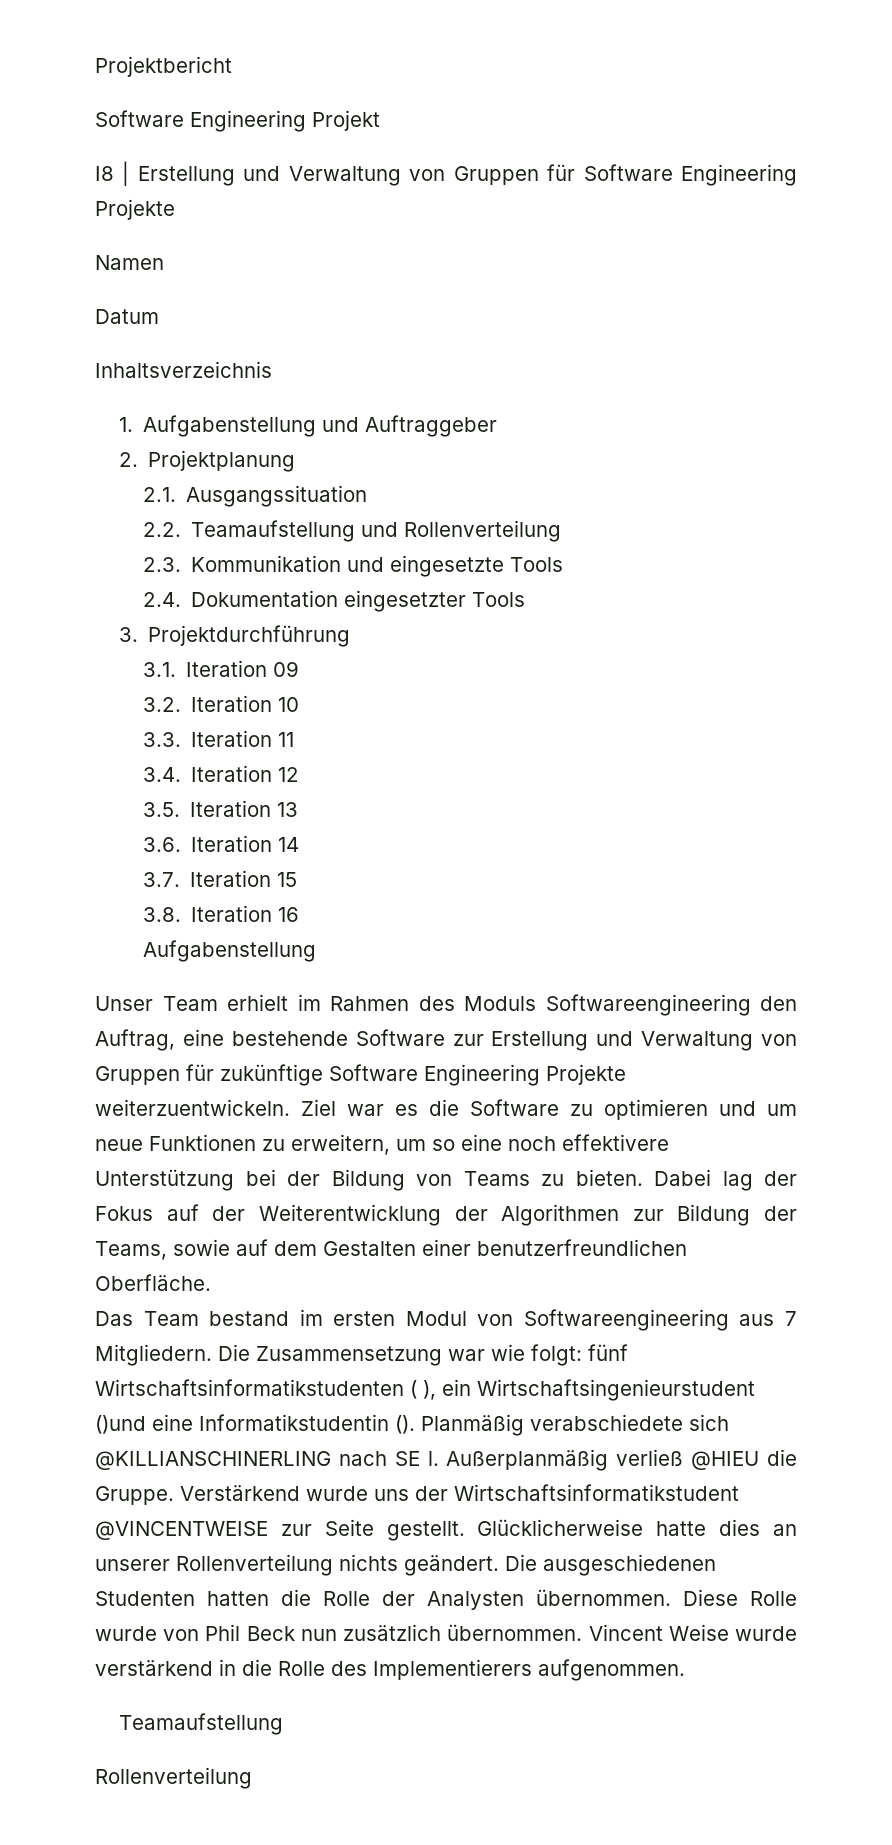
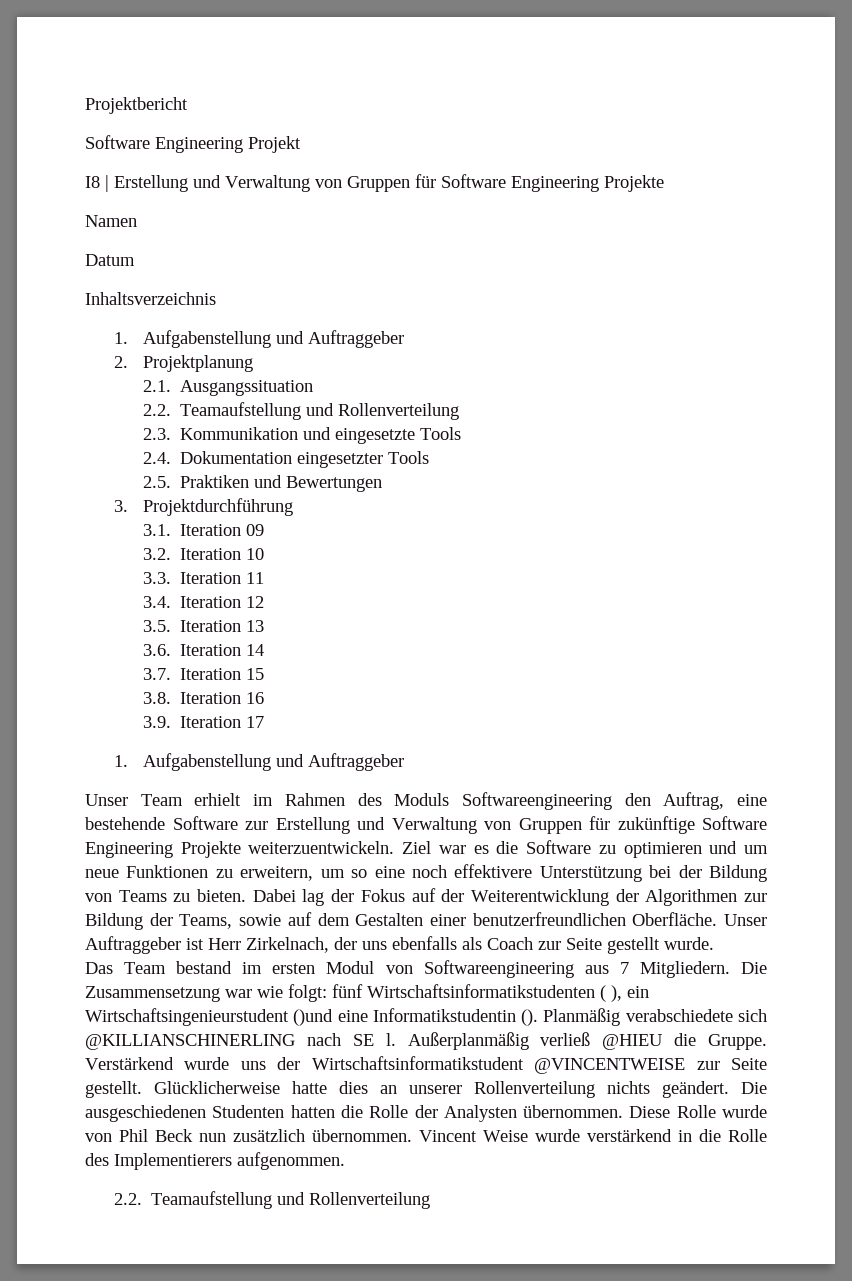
+ 2.5. Praktiken und Bewertungen
  3.8. Iteration 16
- Aufgabenstellung
+ 3.9. Iteration 17
+ 1. Aufgabenstellung und Auftraggeber
+ Unser Auftraggeber ist Herr Zirkelnach, der uns ebenfalls als Coach zur Seite gestellt wurde.
  Vincent Weise wurde verstärkend in die Rolle des Implementierers aufgenommen.
- Teamaufstellung
- Rollenverteilung
+ 2.2. Teamaufstellung und Rollenverteilung

